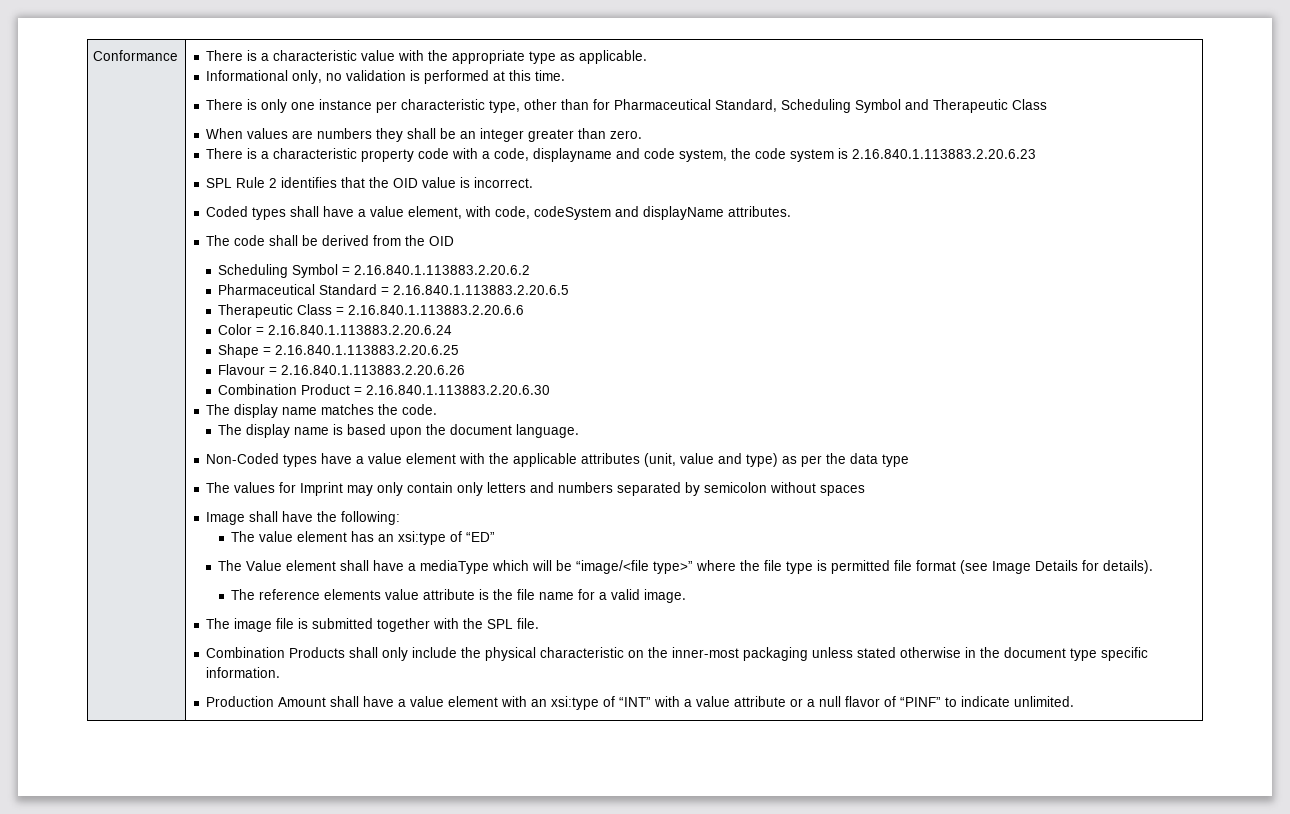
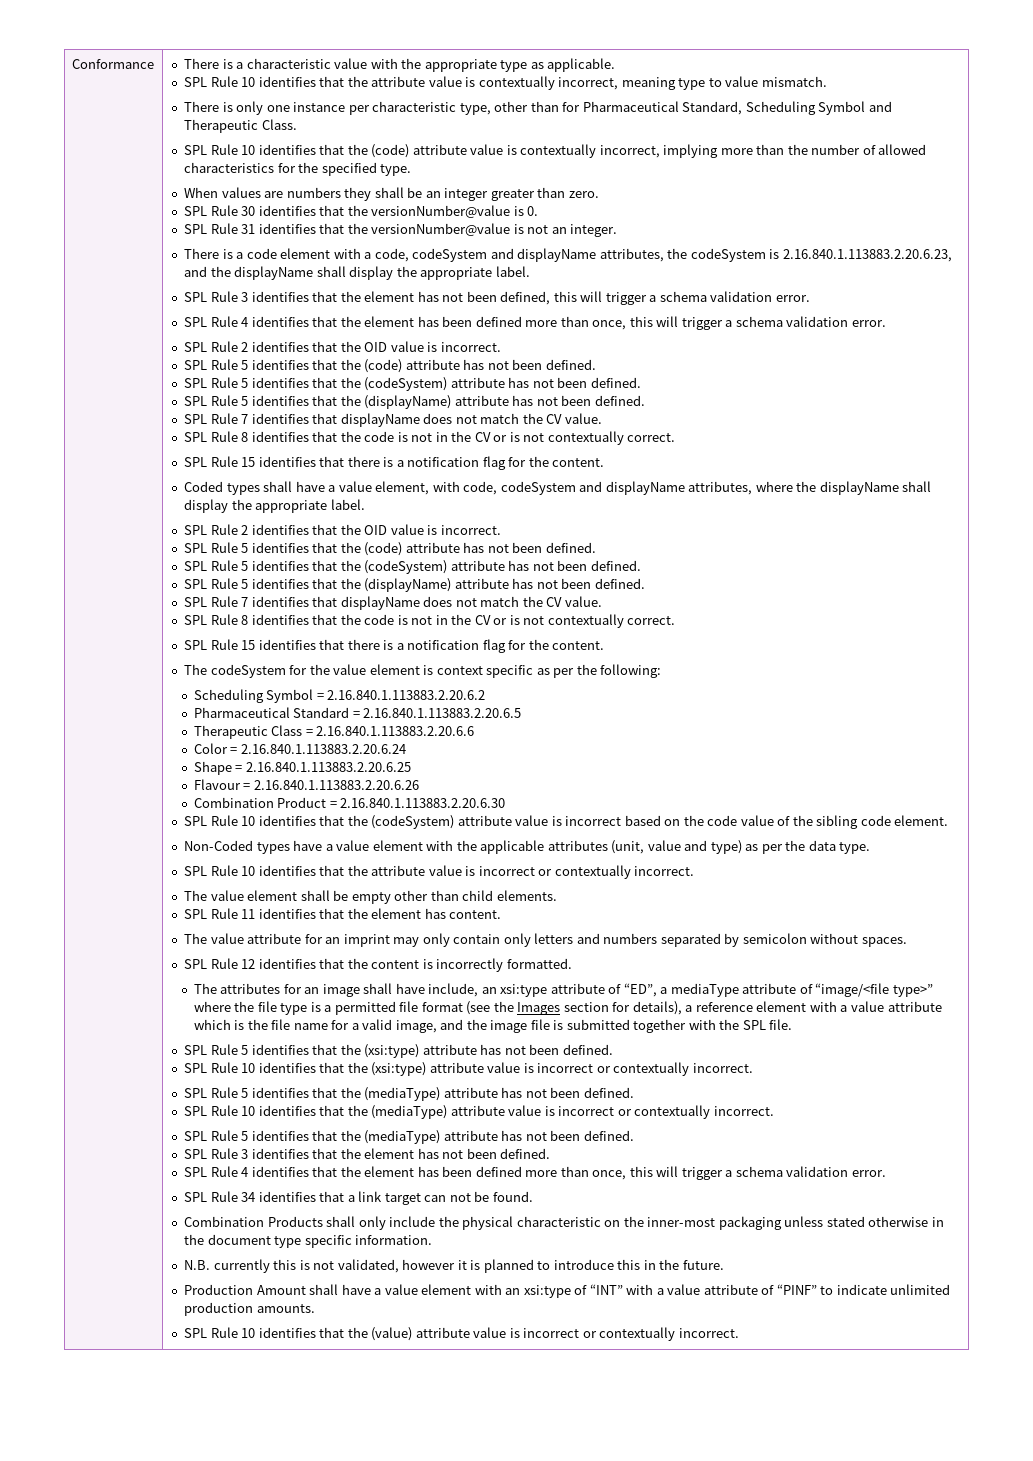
- Informational only, no validation is performed at this time.
+ SPL Rule 10 identifies that the attribute value is contextually incorrect, meaning type to value mismatch.
- There is only one instance per characteristic type, other than for Pharmaceutical Standard, Scheduling Symbol and Therapeutic Class
+ There is only one instance per characteristic type, other than for Pharmaceutical Standard, Scheduling Symbol and Therapeutic Class.
+ SPL Rule 10 identifies that the (code) attribute value is contextually incorrect, implying more than the number of allowed characteristics for the specified type.
- There is a characteristic property code with a code, displayname and code system, the code system is 2.16.840.1.113883.2.20.6.23
+ SPL Rule 30 identifies that the versionNumber@value is 0.
+ SPL Rule 31 identifies that the versionNumber@value is not an integer.
+ There is a code element with a code, codeSystem and displayName attributes, the codeSystem is 2.16.840.1.113883.2.20.6.23, and the displayName shall display the appropriate label.
+ SPL Rule 3 identifies that the element has not been defined, this will trigger a schema validation error.
+ SPL Rule 4 identifies that the element has been defined more than once, this will trigger a schema validation error.
  SPL Rule 2 identifies that the OID value is incorrect.
+ SPL Rule 5 identifies that the (code) attribute has not been defined.
+ SPL Rule 5 identifies that the (codeSystem) attribute has not been defined.
+ SPL Rule 5 identifies that the (displayName) attribute has not been defined.
+ SPL Rule 7 identifies that displayName does not match the CV value.
+ SPL Rule 8 identifies that the code is not in the CV or is not contextually correct.
+ SPL Rule 15 identifies that there is a notification flag for the content.
- Coded types shall have a value element, with code, codeSystem and displayName attributes.
- The code shall be derived from the OID
+ Coded types shall have a value element, with code, codeSystem and displayName attributes, where the displayName shall display the appropriate label.
+ SPL Rule 2 identifies that the OID value is incorrect.
+ SPL Rule 5 identifies that the (code) attribute has not been defined.
+ SPL Rule 5 identifies that the (codeSystem) attribute has not been defined.
+ SPL Rule 5 identifies that the (displayName) attribute has not been defined.
+ SPL Rule 7 identifies that displayName does not match the CV value.
+ SPL Rule 8 identifies that the code is not in the CV or is not contextually correct.
+ SPL Rule 15 identifies that there is a notification flag for the content.
+ The codeSystem for the value element is context specific as per the following:
- The display name matches the code.
- The display name is based upon the document language.
+ SPL Rule 10 identifies that the (codeSystem) attribute value is incorrect based on the code value of the sibling code element.
- Non-Coded types have a value element with the applicable attributes (unit, value and type) as per the data type
- The values for Imprint may only contain only letters and numbers separated by semicolon without spaces
- Image shall have the following:
- The value element has an xsi:type of “ED”
- The Value element shall have a mediaType which will be “image/<file type>” where the file type is permitted file format (see Image Details for details).
- The reference elements value attribute is the file name for a valid image.
- The image file is submitted together with the SPL file.
+ Non-Coded types have a value element with the applicable attributes (unit, value and type) as per the data type.
+ SPL Rule 10 identifies that the attribute value is incorrect or contextually incorrect.
+ The value element shall be empty other than child elements.
+ SPL Rule 11 identifies that the element has content.
+ The value attribute for an imprint may only contain only letters and numbers separated by semicolon without spaces.
+ SPL Rule 12 identifies that the content is incorrectly formatted.
+ The attributes for an image shall have include, an xsi:type attribute of “ED”, a mediaType attribute of “image/<file type>” where the file type is a permitted file format (see the Images section for details), a reference element with a value attribute which is the file name for a valid image, and the image file is submitted together with the SPL file.
+ SPL Rule 5 identifies that the (xsi:type) attribute has not been defined.
+ SPL Rule 10 identifies that the (xsi:type) attribute value is incorrect or contextually incorrect.
+ SPL Rule 5 identifies that the (mediaType) attribute has not been defined.
+ SPL Rule 10 identifies that the (mediaType) attribute value is incorrect or contextually incorrect.
+ SPL Rule 5 identifies that the (mediaType) attribute has not been defined.
+ SPL Rule 3 identifies that the element has not been defined.
+ SPL Rule 4 identifies that the element has been defined more than once, this will trigger a schema validation error.
+ SPL Rule 34 identifies that a link target can not be found.
+ N.B. currently this is not validated, however it is planned to introduce this in the future.
- Production Amount shall have a value element with an xsi:type of “INT” with a value attribute or a null flavor of “PINF” to indicate unlimited.
+ Production Amount shall have a value element with an xsi:type of “INT” with a value attribute of “PINF” to indicate unlimited production amounts.
+ SPL Rule 10 identifies that the (value) attribute value is incorrect or contextually incorrect.

